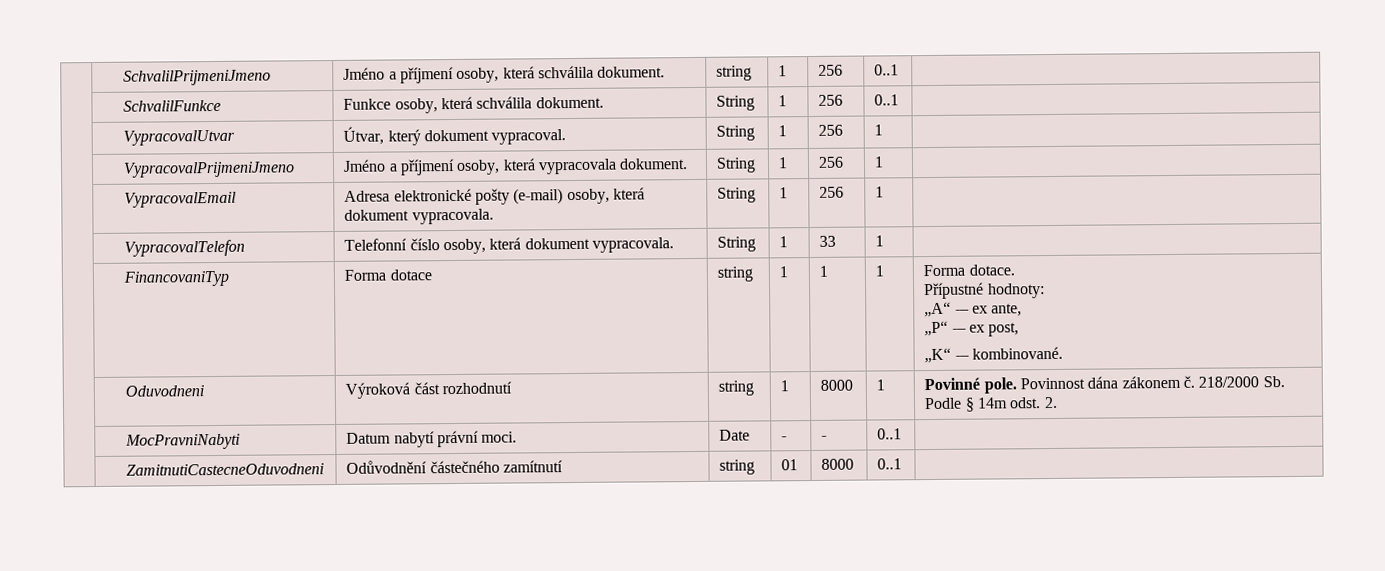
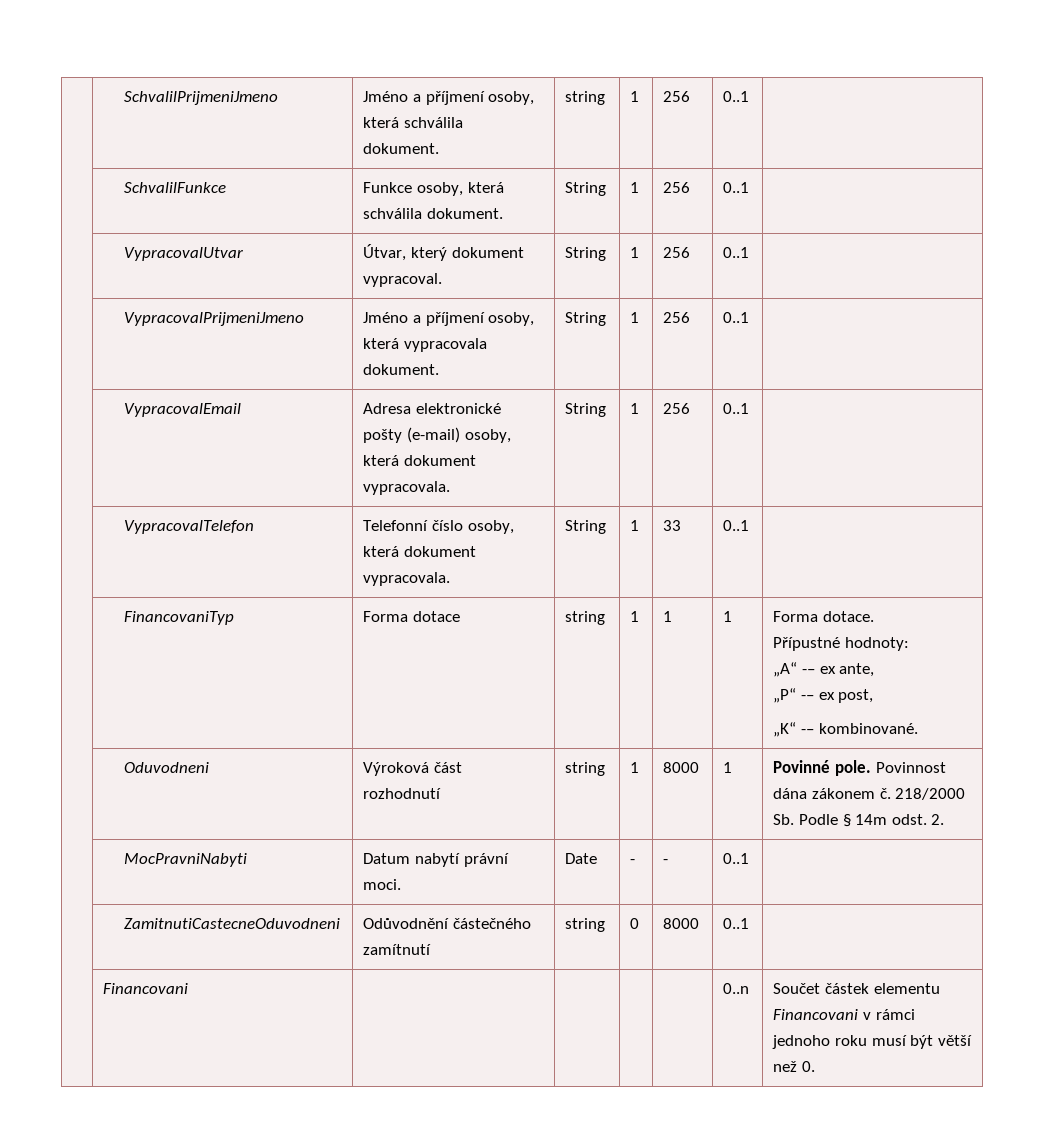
- | VypracovalUtvar | Útvar, který dokument vypracoval. | String | 1 | 256 | 1 |
+ | VypracovalUtvar | Útvar, který dokument vypracoval. | String | 1 | 256 | 0..1 |
- | VypracovalPrijmeniJmeno | Jméno a příjmení osoby, která vypracovala dokument. | String | 1 | 256 | 1 |
+ | VypracovalPrijmeniJmeno | Jméno a příjmení osoby, která vypracovala dokument. | String | 1 | 256 | 0..1 |
- | VypracovalEmail | Adresa elektronické pošty (e-mail) osoby, která dokument vypracovala. | String | 1 | 256 | 1 |
+ | VypracovalEmail | Adresa elektronické pošty (e-mail) osoby, která dokument vypracovala. | String | 1 | 256 | 0..1 |
- | VypracovalTelefon | Telefonní číslo osoby, která dokument vypracovala. | String | 1 | 33 | 1 |
+ | VypracovalTelefon | Telefonní číslo osoby, která dokument vypracovala. | String | 1 | 33 | 0..1 |
- | ZamitnutiCastecneOduvodneni | Odůvodnění částečného zamítnutí | string | 01 | 8000 | 0..1 |
+ | ZamitnutiCastecneOduvodneni | Odůvodnění částečného zamítnutí | string | 0 | 8000 | 0..1 |
+ | Financovani | | | | | 0..n | Součet částek elementu Financovani v rámci jednoho roku musí být větší než 0.

